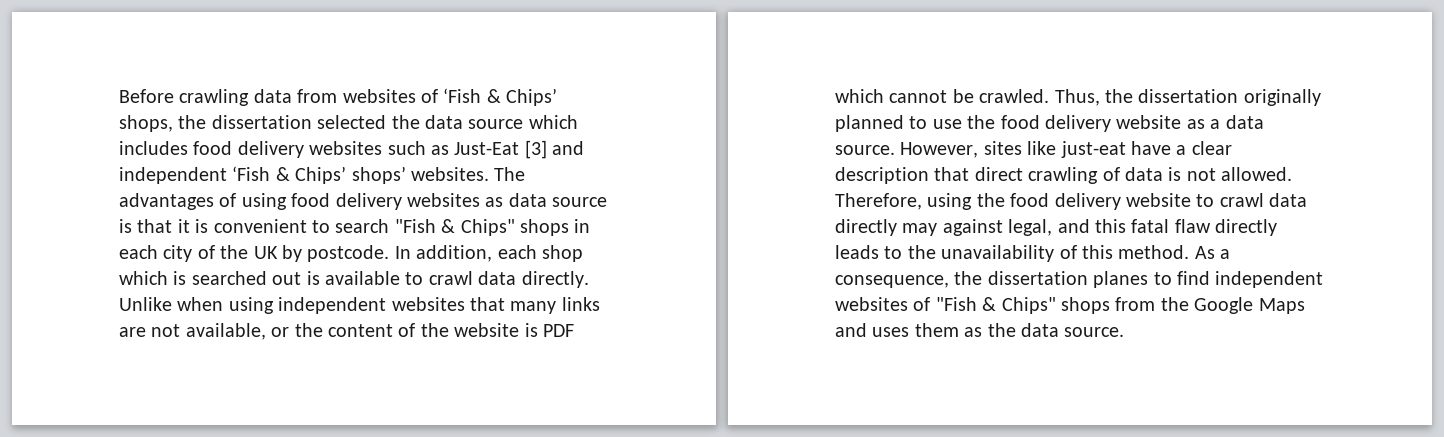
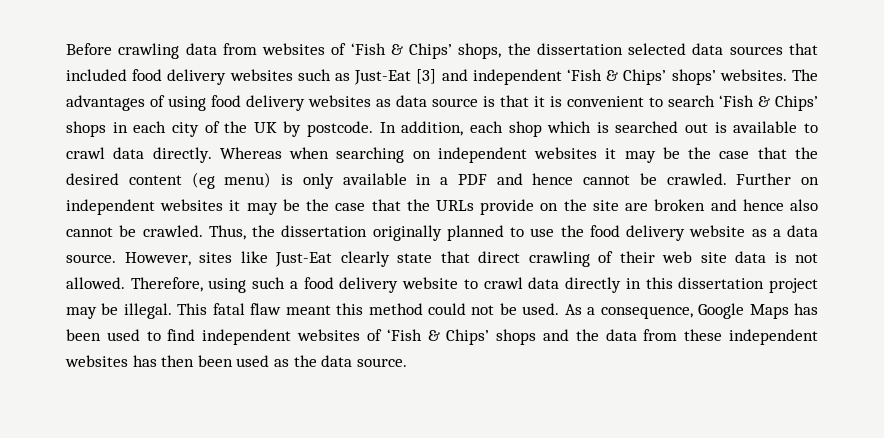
- Before crawling data from websites of ‘Fish & Chips’ shops, the dissertation selected the data source which includes food delivery websites such as Just-Eat [3] and independent ‘Fish & Chips’ shops’ websites.
+ Before crawling data from websites of ‘Fish & Chips’ shops, the dissertation selected data sources that included food delivery websites such as Just-Eat [3] and independent ‘Fish & Chips’ shops’ websites.
- The advantages of using food delivery websites as data source is that it is convenient to search "Fish & Chips" shops in each city of the UK by postcode.
+ The advantages of using food delivery websites as data source is that it is convenient to search ‘Fish & Chips’ shops in each city of the UK by postcode.
- Unlike when using independent websites that many links are not available, or the content of the website is PDF which cannot be crawled.
+ Whereas when searching on independent websites it may be the case that the desired content (eg menu) is only available in a PDF and hence cannot be crawled. Further on independent websites it may be the case that the URLs provide on the site are broken and hence also cannot be crawled.
- However, sites like just-eat have a clear description that direct crawling of data is not allowed.
+ However, sites like Just-Eat clearly state that direct crawling of their web site data is not allowed.
- Therefore, using the food delivery website to crawl data directly may against legal, and this fatal flaw directly leads to the unavailability of this method. As a consequence, the dissertation planes to find independent websites of "Fish & Chips" shops from the Google Maps and uses them as the data source.
+ Therefore, using such a food delivery website to crawl data directly in this dissertation project may be illegal. This fatal flaw meant this method could not be used. As a consequence, Google Maps has been used to find independent websites of ‘Fish & Chips’ shops and the data from these independent websites has then been used as the data source.

